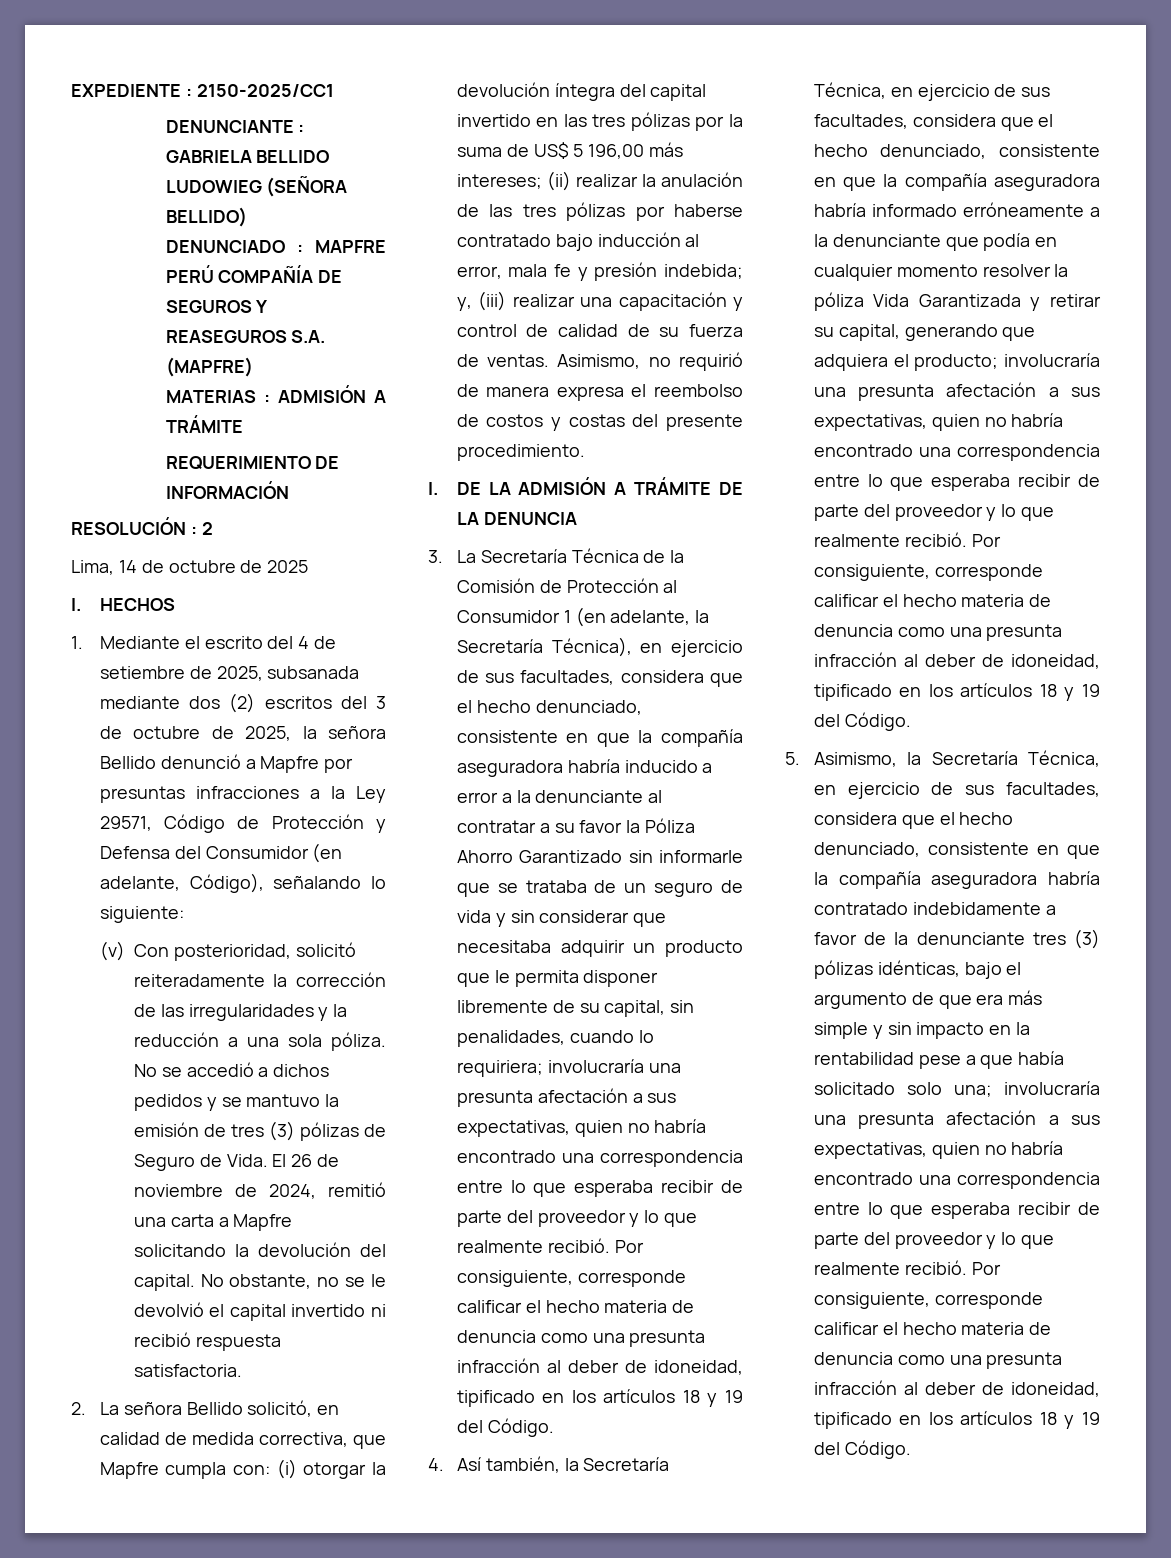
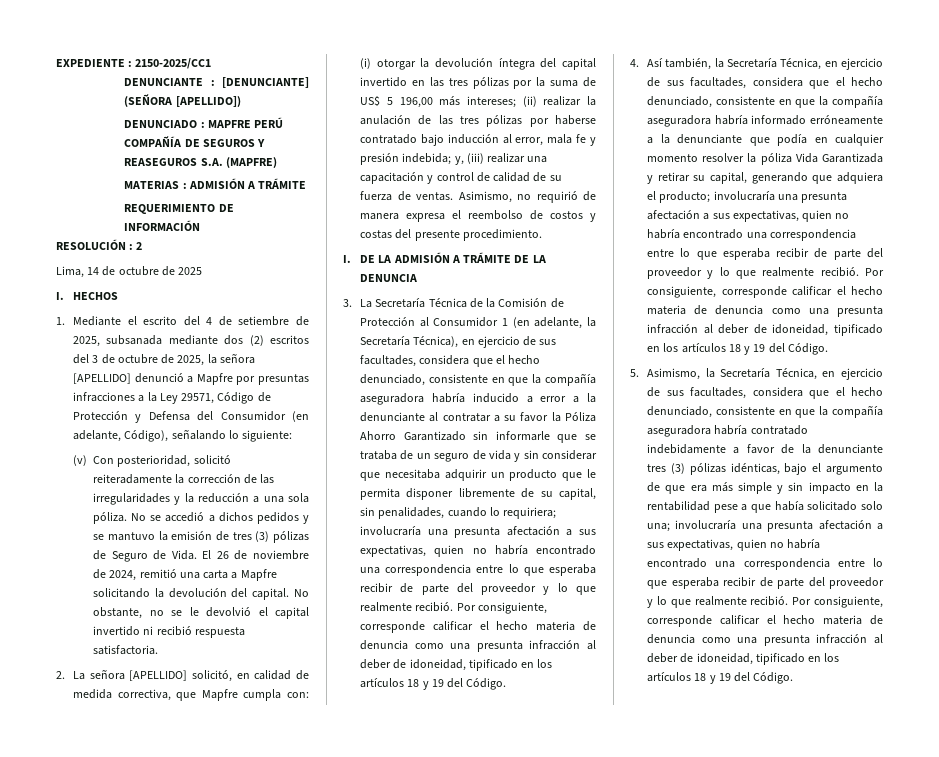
- DENUNCIANTE : GABRIELA BELLIDO LUDOWIEG (SEÑORA BELLIDO)
+ DENUNCIANTE : [DENUNCIANTE] (SEÑORA [APELLIDO])
- 1. Mediante el escrito del 4 de setiembre de 2025, subsanada mediante dos (2) escritos del 3 de octubre de 2025, la señora Bellido denunció a Mapfre por presuntas infracciones a la Ley 29571, Código de Protección y Defensa del Consumidor (en adelante, Código), señalando lo siguiente:
+ 1. Mediante el escrito del 4 de setiembre de 2025, subsanada mediante dos (2) escritos del 3 de octubre de 2025, la señora [APELLIDO] denunció a Mapfre por presuntas infracciones a la Ley 29571, Código de Protección y Defensa del Consumidor (en adelante, Código), señalando lo siguiente:
- 2. La señora Bellido solicitó, en calidad de medida correctiva, que Mapfre cumpla con:
+ 2. La señora [APELLIDO] solicitó, en calidad de medida correctiva, que Mapfre cumpla con:

